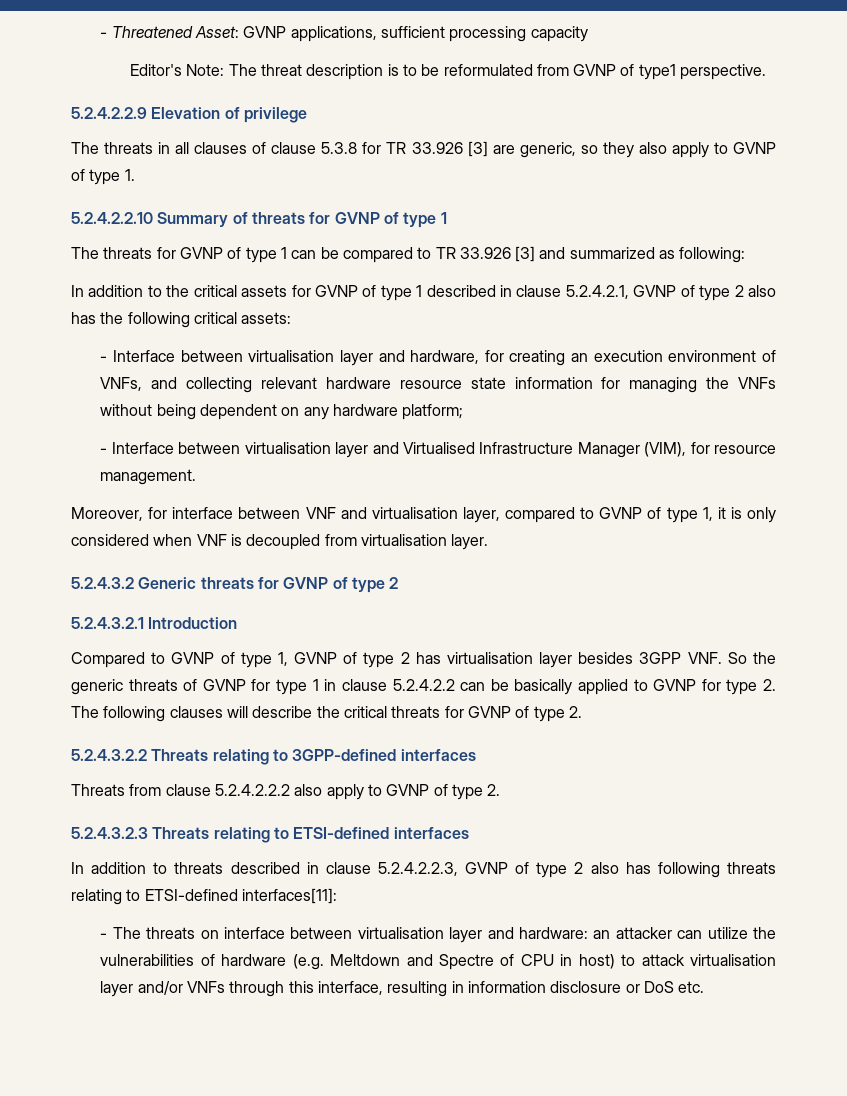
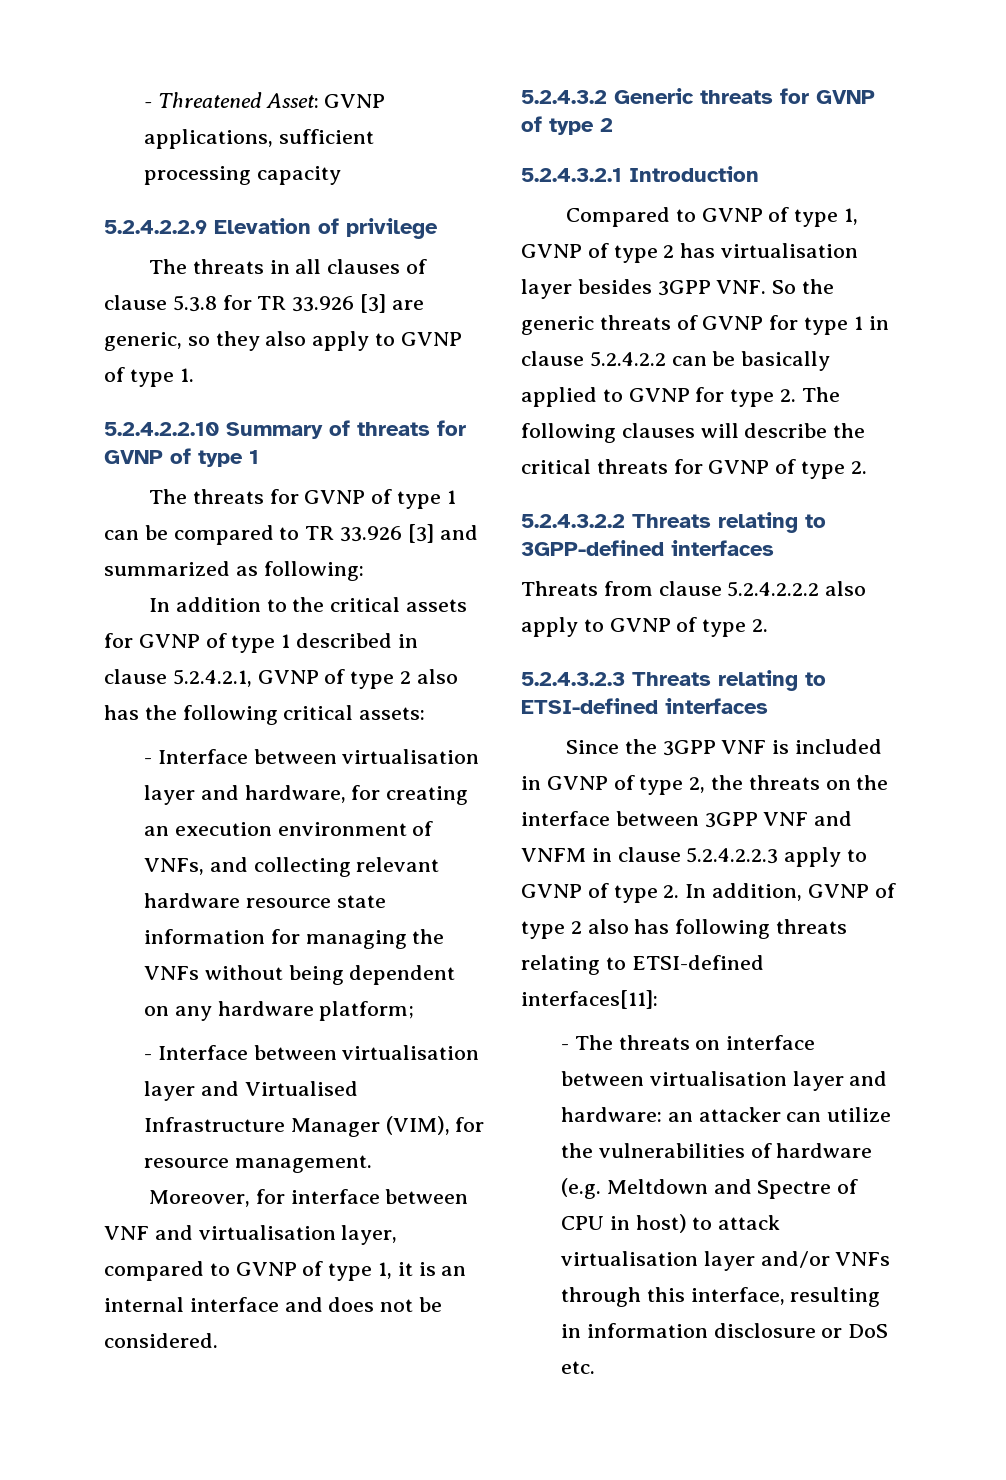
- Editor's Note: The threat description is to be reformulated from GVNP of type1 perspective.
- Moreover, for interface between VNF and virtualisation layer, compared to GVNP of type 1, it is only considered when VNF is decoupled from virtualisation layer.
+ Moreover, for interface between VNF and virtualisation layer, compared to GVNP of type 1, it is an internal interface and does not be considered.
- In addition to threats described in clause 5.2.4.2.2.3, GVNP of type 2 also has following threats relating to ETSI-defined interfaces[11]:
+ Since the 3GPP VNF is included in GVNP of type 2, the threats on the interface between 3GPP VNF and VNFM in clause 5.2.4.2.2.3 apply to GVNP of type 2. In addition, GVNP of type 2 also has following threats relating to ETSI-defined interfaces[11]:

